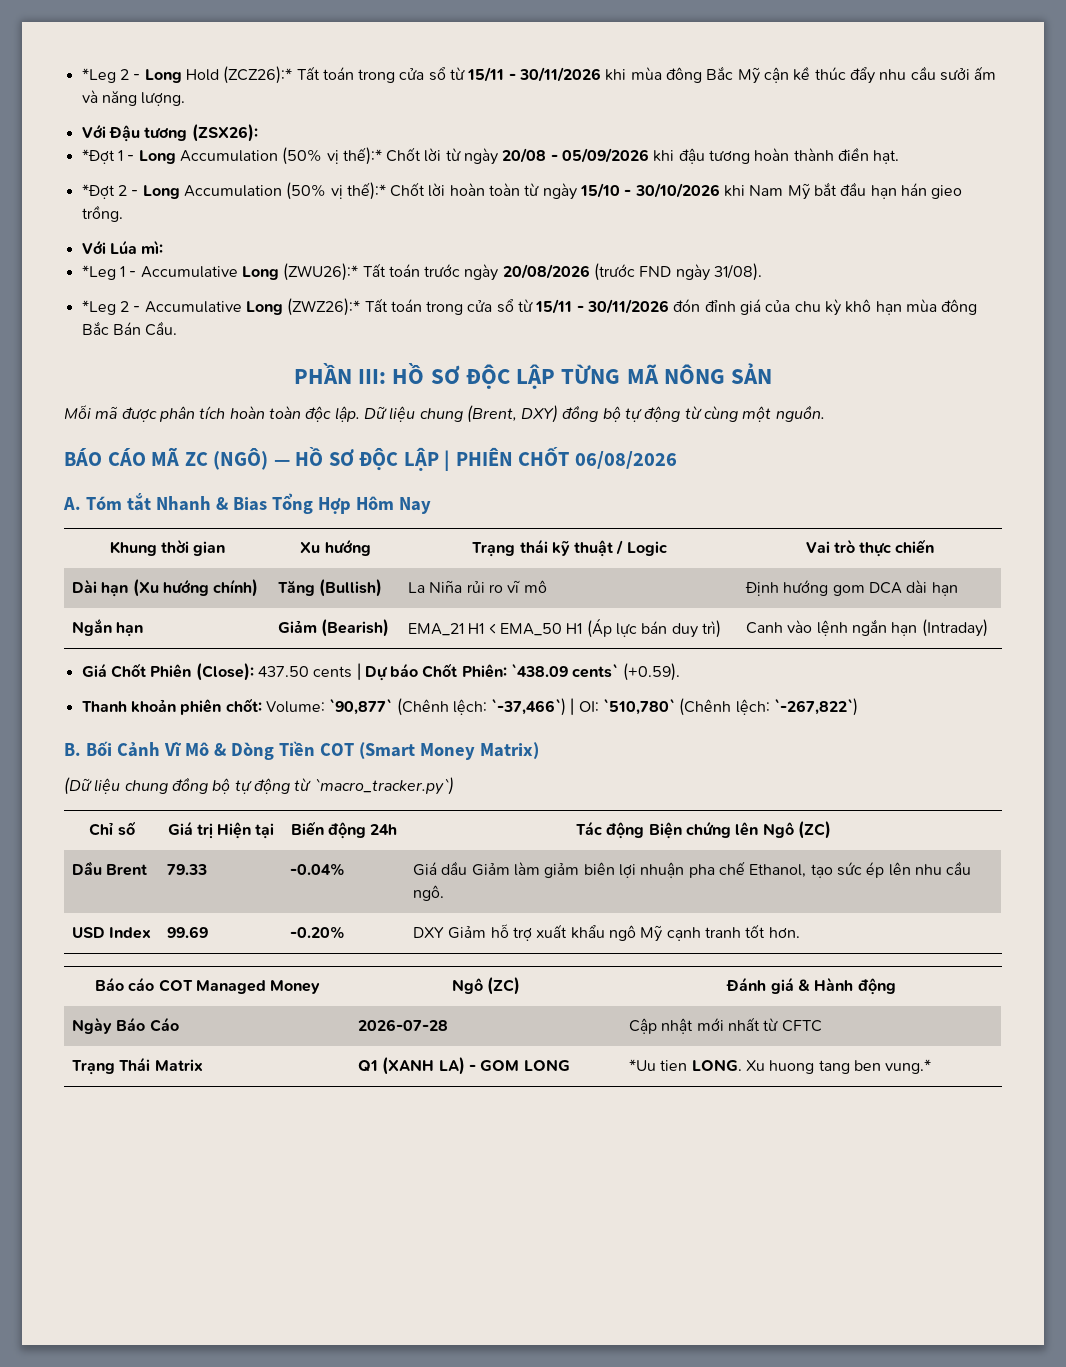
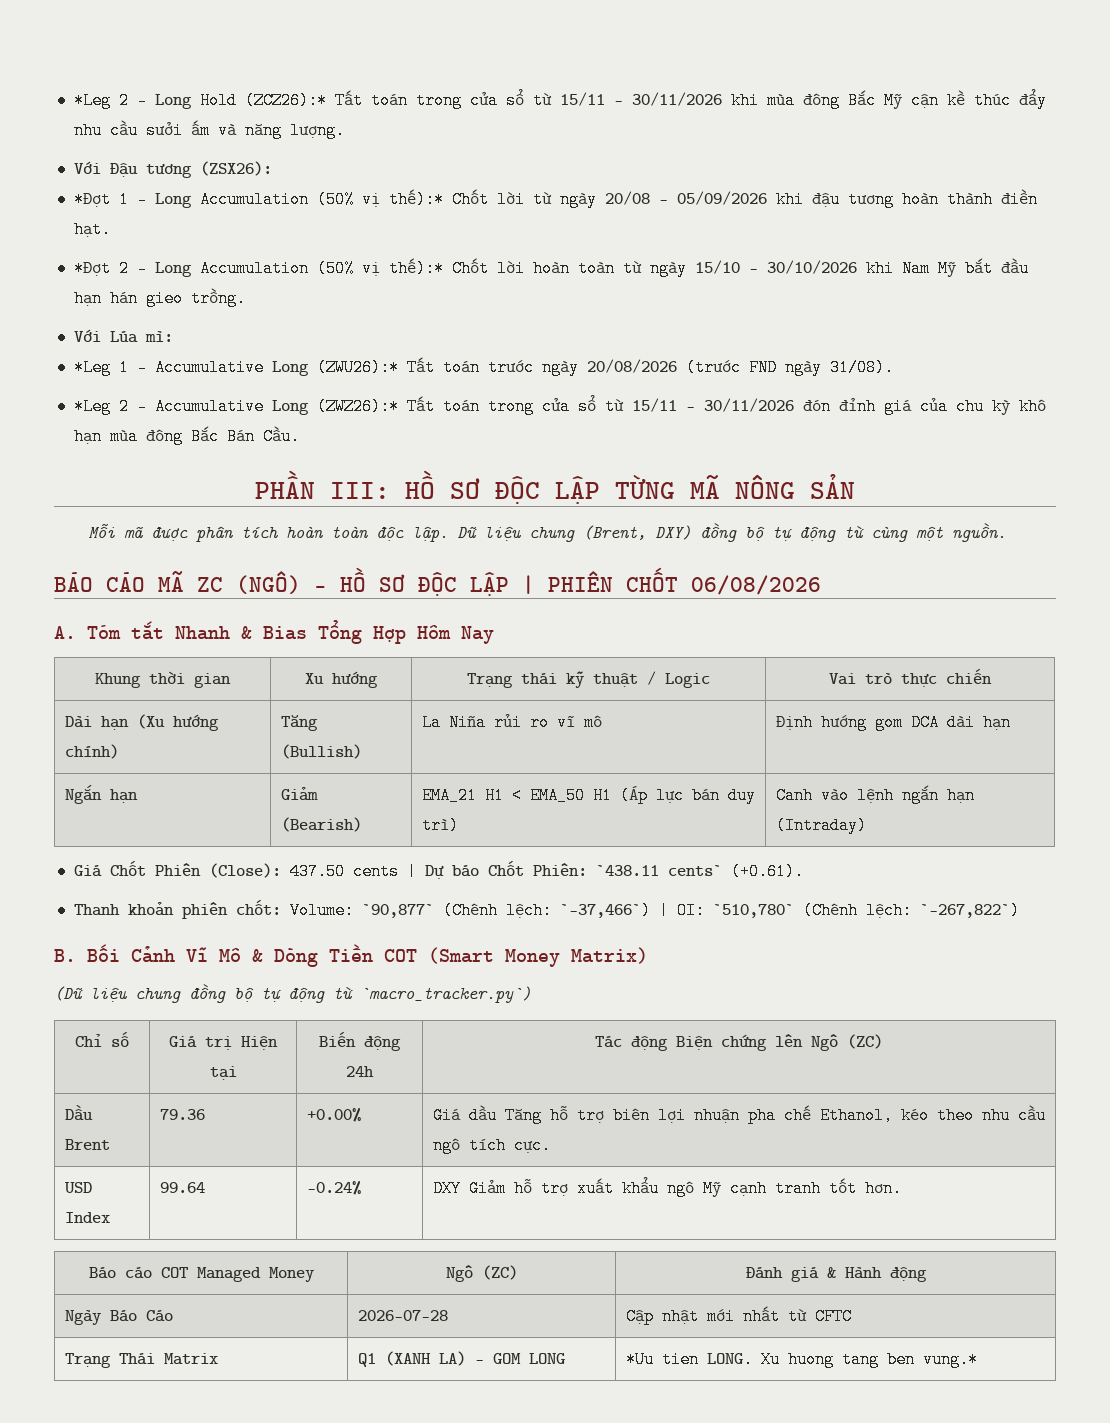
- Giá Chốt Phiên (Close): 437.50 cents | Dự báo Chốt Phiên: `438.09 cents` (+0.59).
+ Giá Chốt Phiên (Close): 437.50 cents | Dự báo Chốt Phiên: `438.11 cents` (+0.61).
- Dầu Brent | 79.33 | -0.04% | Giá dầu Giảm làm giảm biên lợi nhuận pha chế Ethanol, tạo sức ép lên nhu cầu ngô.
+ Dầu Brent | 79.36 | +0.00% | Giá dầu Tăng hỗ trợ biên lợi nhuận pha chế Ethanol, kéo theo nhu cầu ngô tích cực.
- USD Index | 99.69 | -0.20% | DXY Giảm hỗ trợ xuất khẩu ngô Mỹ cạnh tranh tốt hơn.
+ USD Index | 99.64 | -0.24% | DXY Giảm hỗ trợ xuất khẩu ngô Mỹ cạnh tranh tốt hơn.

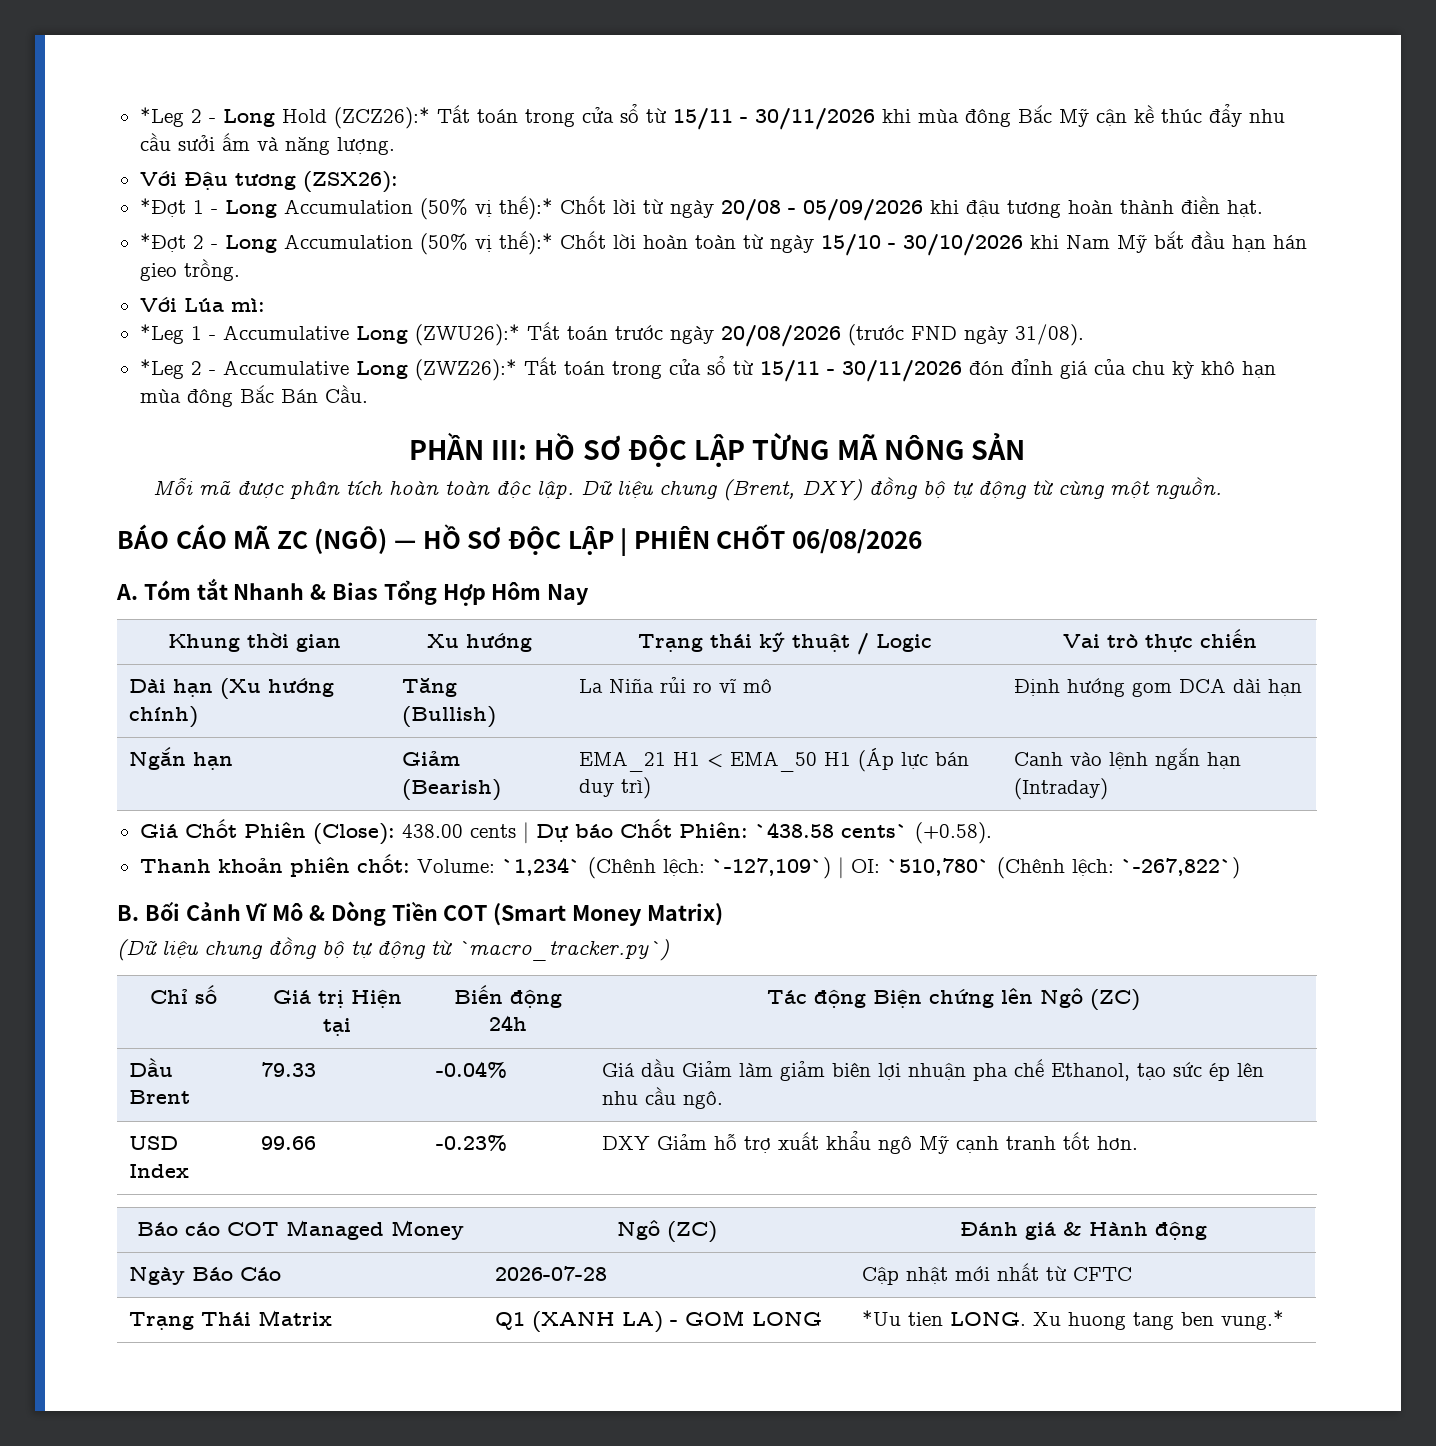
- Giá Chốt Phiên (Close): 437.50 cents | Dự báo Chốt Phiên: `438.11 cents` (+0.61).
+ Giá Chốt Phiên (Close): 438.00 cents | Dự báo Chốt Phiên: `438.58 cents` (+0.58).
- Thanh khoản phiên chốt: Volume: `90,877` (Chênh lệch: `-37,466`) | OI: `510,780` (Chênh lệch: `-267,822`)
+ Thanh khoản phiên chốt: Volume: `1,234` (Chênh lệch: `-127,109`) | OI: `510,780` (Chênh lệch: `-267,822`)
- Dầu Brent | 79.36 | +0.00% | Giá dầu Tăng hỗ trợ biên lợi nhuận pha chế Ethanol, kéo theo nhu cầu ngô tích cực.
+ Dầu Brent | 79.33 | -0.04% | Giá dầu Giảm làm giảm biên lợi nhuận pha chế Ethanol, tạo sức ép lên nhu cầu ngô.
- USD Index | 99.64 | -0.24% | DXY Giảm hỗ trợ xuất khẩu ngô Mỹ cạnh tranh tốt hơn.
+ USD Index | 99.66 | -0.23% | DXY Giảm hỗ trợ xuất khẩu ngô Mỹ cạnh tranh tốt hơn.

